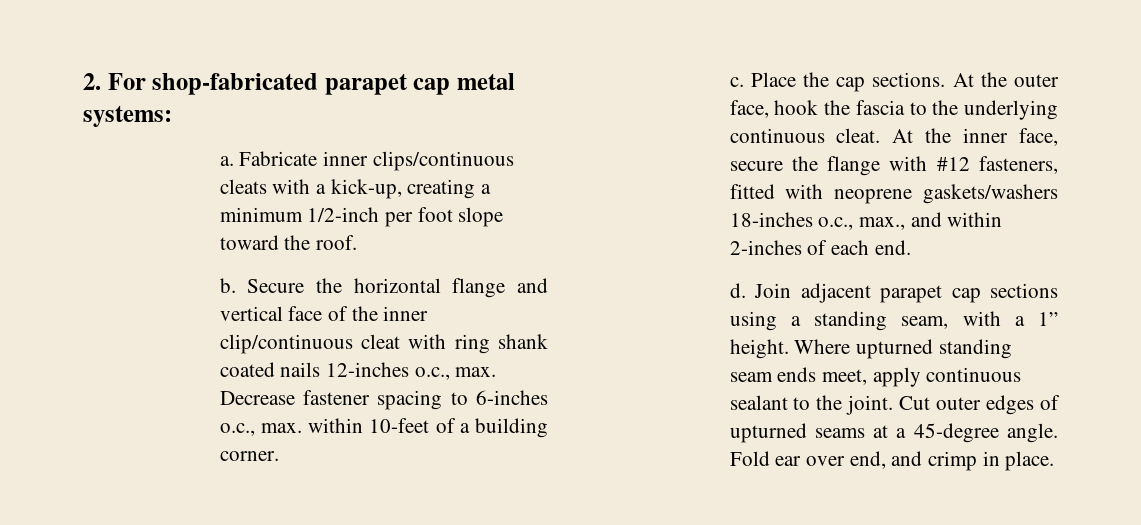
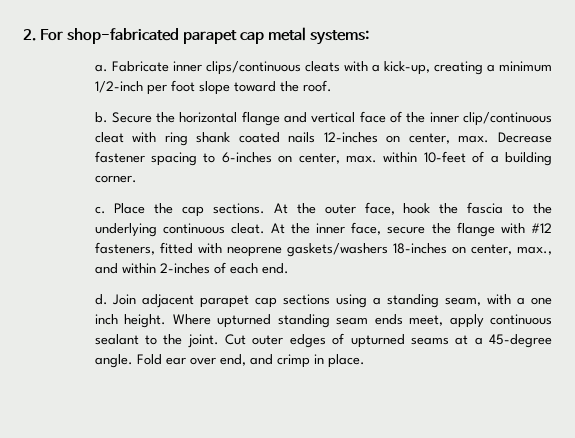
- Secure the horizontal flange and vertical face of the inner clip/continuous cleat with ring shank coated nails 12-inches o.c., max. Decrease fastener spacing to 6-inches o.c., max. within 10-feet of a building corner.
+ Secure the horizontal flange and vertical face of the inner clip/continuous cleat with ring shank coated nails 12-inches on center, max. Decrease fastener spacing to 6-inches on center, max. within 10-feet of a building corner.
- At the inner face, secure the flange with #12 fasteners, fitted with neoprene gaskets/washers 18-inches o.c., max., and within 2-inches of each end.
+ At the inner face, secure the flange with #12 fasteners, fitted with neoprene gaskets/washers 18-inches on center, max., and within 2-inches of each end.
- Join adjacent parapet cap sections using a standing seam, with a 1” height.
+ Join adjacent parapet cap sections using a standing seam, with a one inch height.

